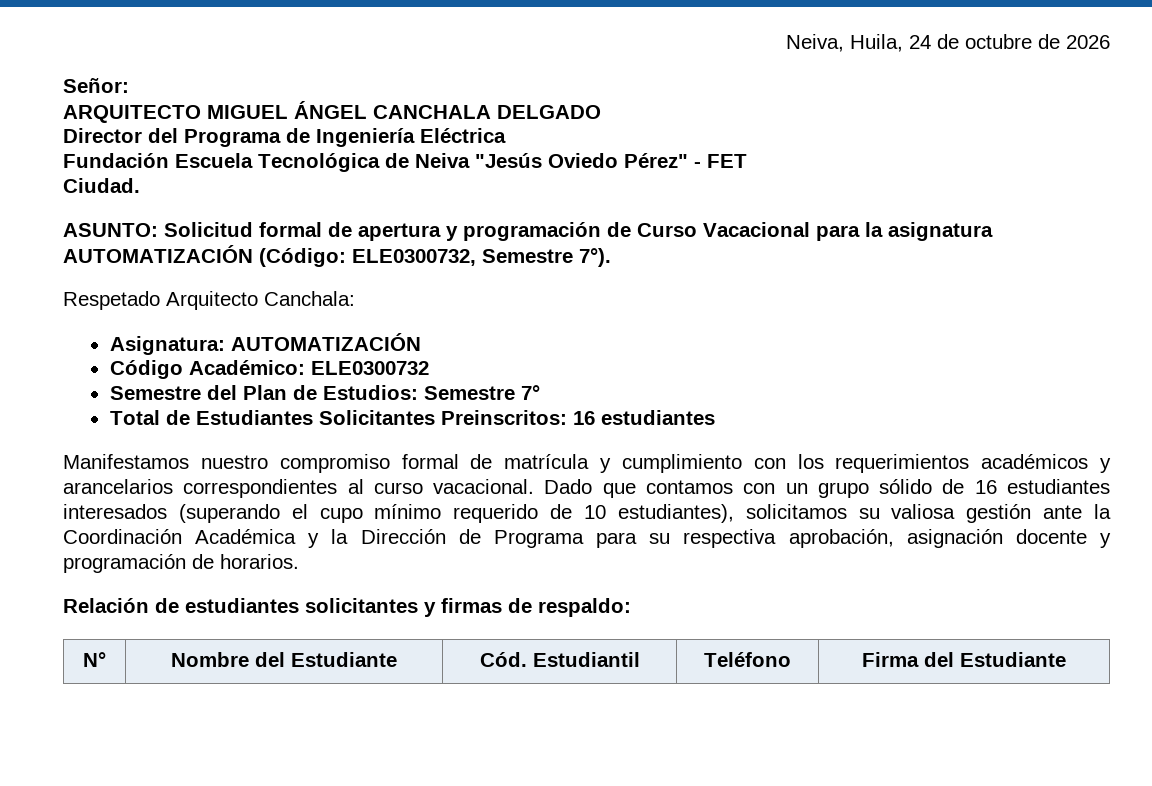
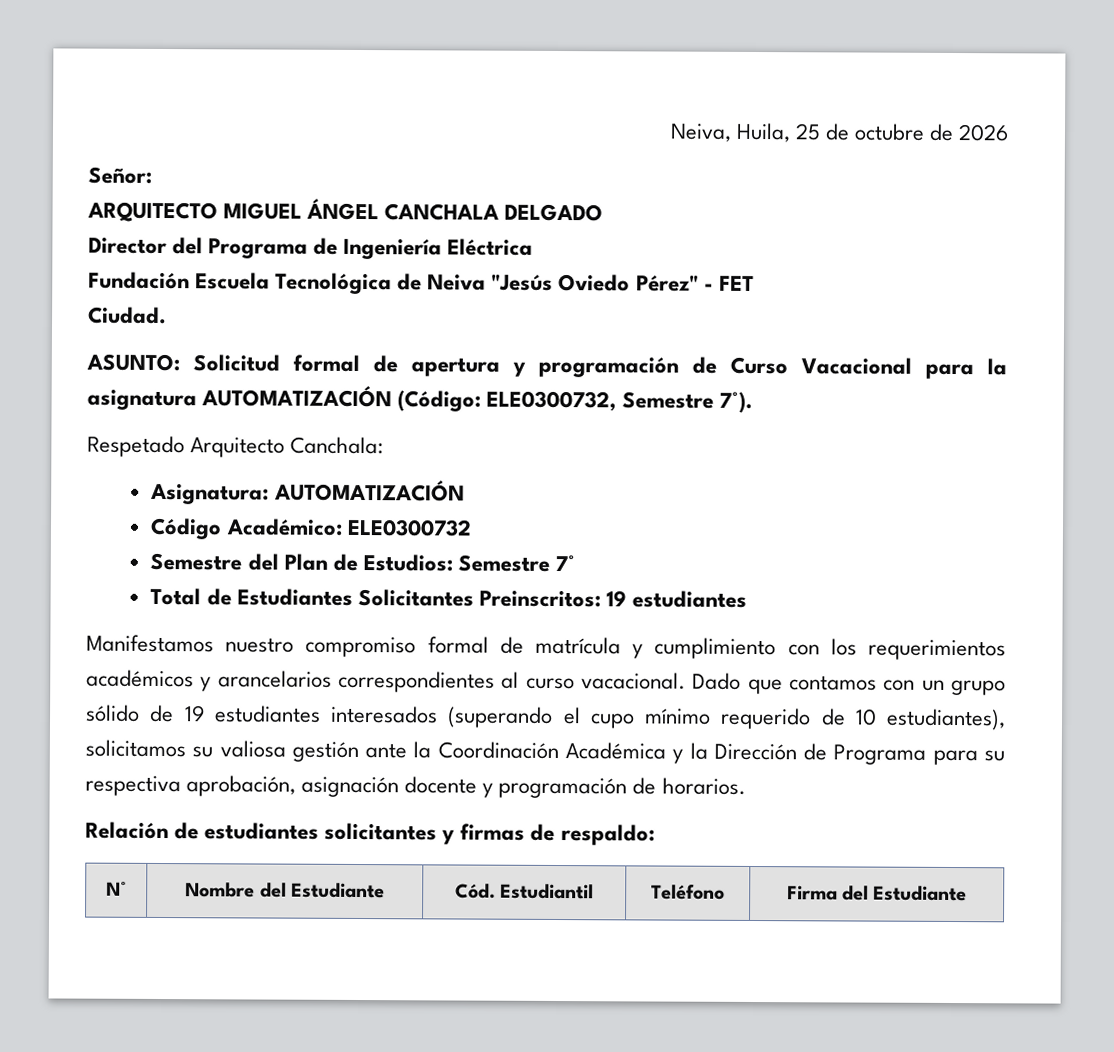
- Neiva, Huila, 24 de octubre de 2026
+ Neiva, Huila, 25 de octubre de 2026
- Total de Estudiantes Solicitantes Preinscritos: 16 estudiantes
+ Total de Estudiantes Solicitantes Preinscritos: 19 estudiantes
- Dado que contamos con un grupo sólido de 16 estudiantes interesados (superando el cupo mínimo requerido de 10 estudiantes), solicitamos su valiosa gestión ante la Coordinación Académica y la Dirección de Programa para su respectiva aprobación, asignación docente y programación de horarios.
+ Dado que contamos con un grupo sólido de 19 estudiantes interesados (superando el cupo mínimo requerido de 10 estudiantes), solicitamos su valiosa gestión ante la Coordinación Académica y la Dirección de Programa para su respectiva aprobación, asignación docente y programación de horarios.

